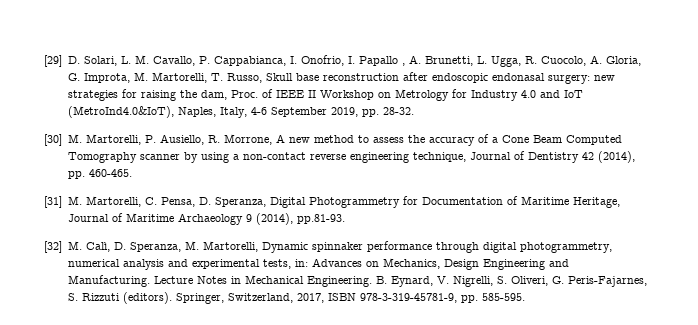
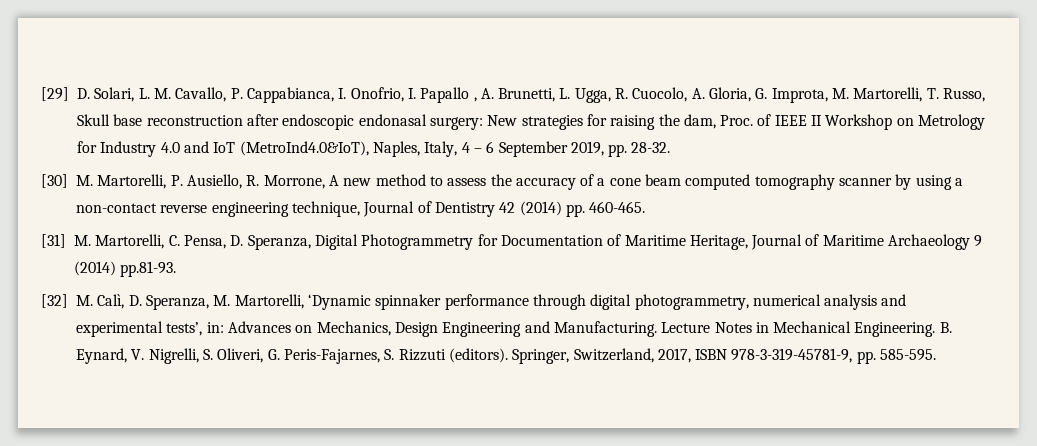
- [29] D. Solari, L. M. Cavallo, P. Cappabianca, I. Onofrio, I. Papallo , A. Brunetti, L. Ugga, R. Cuocolo, A. Gloria, G. Improta, M. Martorelli, T. Russo, Skull base reconstruction after endoscopic endonasal surgery: new strategies for raising the dam, Proc. of IEEE II Workshop on Metrology for Industry 4.0 and IoT (MetroInd4.0&IoT), Naples, Italy, 4-6 September 2019, pp. 28-32.
+ [29] D. Solari, L. M. Cavallo, P. Cappabianca, I. Onofrio, I. Papallo , A. Brunetti, L. Ugga, R. Cuocolo, A. Gloria, G. Improta, M. Martorelli, T. Russo, Skull base reconstruction after endoscopic endonasal surgery: New strategies for raising the dam, Proc. of IEEE II Workshop on Metrology for Industry 4.0 and IoT (MetroInd4.0&IoT), Naples, Italy, 4 – 6 September 2019, pp. 28-32.
- [30] M. Martorelli, P. Ausiello, R. Morrone, A new method to assess the accuracy of a Cone Beam Computed Tomography scanner by using a non-contact reverse engineering technique, Journal of Dentistry 42 (2014), pp. 460-465.
+ [30] M. Martorelli, P. Ausiello, R. Morrone, A new method to assess the accuracy of a cone beam computed tomography scanner by using a non-contact reverse engineering technique, Journal of Dentistry 42 (2014) pp. 460-465.
- [31] M. Martorelli, C. Pensa, D. Speranza, Digital Photogrammetry for Documentation of Maritime Heritage, Journal of Maritime Archaeology 9 (2014), pp.81-93.
+ [31] M. Martorelli, C. Pensa, D. Speranza, Digital Photogrammetry for Documentation of Maritime Heritage, Journal of Maritime Archaeology 9 (2014) pp.81-93.
- [32] M. Calì, D. Speranza, M. Martorelli, Dynamic spinnaker performance through digital photogrammetry, numerical analysis and experimental tests, in: Advances on Mechanics, Design Engineering and Manufacturing.
+ [32] M. Calì, D. Speranza, M. Martorelli, ‘Dynamic spinnaker performance through digital photogrammetry, numerical analysis and experimental tests’, in: Advances on Mechanics, Design Engineering and Manufacturing.

